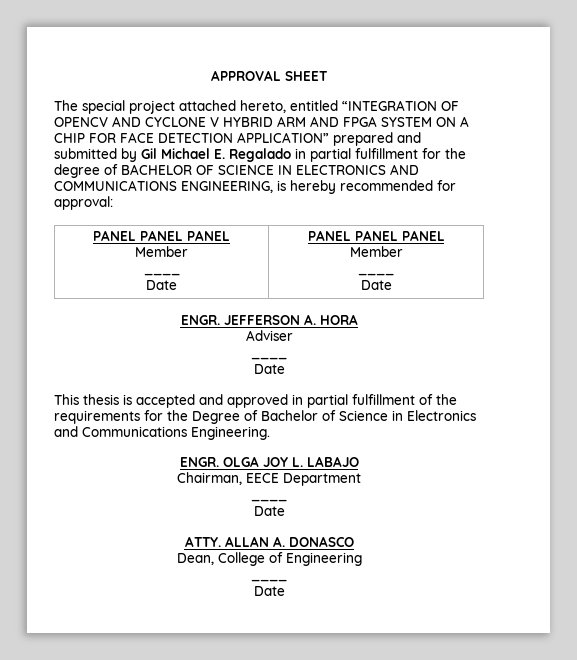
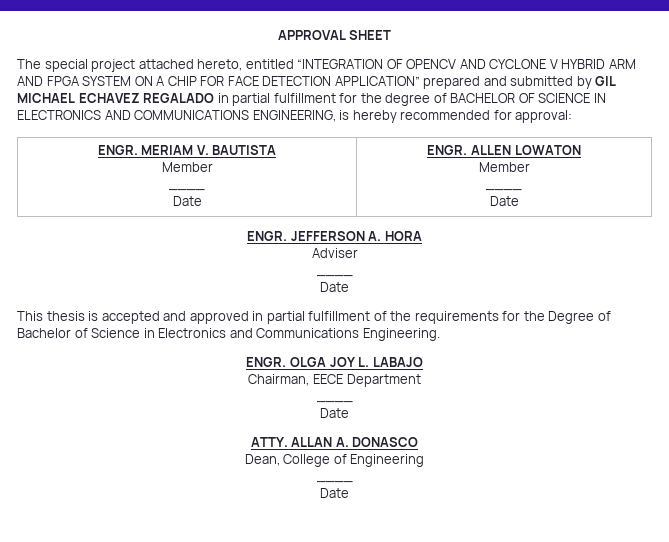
- The special project attached hereto, entitled “INTEGRATION OF OPENCV AND CYCLONE V HYBRID ARM AND FPGA SYSTEM ON A CHIP FOR FACE DETECTION APPLICATION” prepared and submitted by Gil Michael E. Regalado in partial fulfillment for the degree of BACHELOR OF SCIENCE IN ELECTRONICS AND COMMUNICATIONS ENGINEERING, is hereby recommended for approval:
- PANEL PANEL PANEL
+ The special project attached hereto, entitled “INTEGRATION OF OPENCV AND CYCLONE V HYBRID ARM AND FPGA SYSTEM ON A CHIP FOR FACE DETECTION APPLICATION” prepared and submitted by GIL MICHAEL ECHAVEZ REGALADO in partial fulfillment for the degree of BACHELOR OF SCIENCE IN ELECTRONICS AND COMMUNICATIONS ENGINEERING, is hereby recommended for approval:
+ ENGR. MERIAM V. BAUTISTA
  Member
  ____
- Date | PANEL PANEL PANEL
+ Date | ENGR. ALLEN LOWATON

